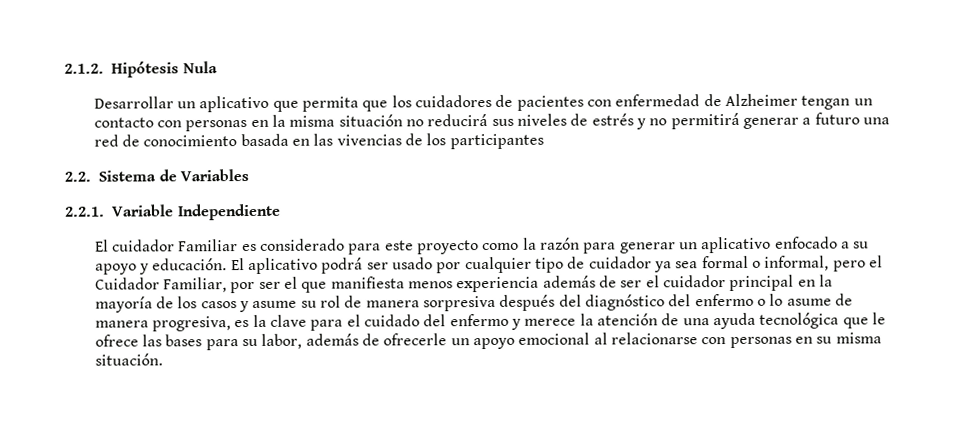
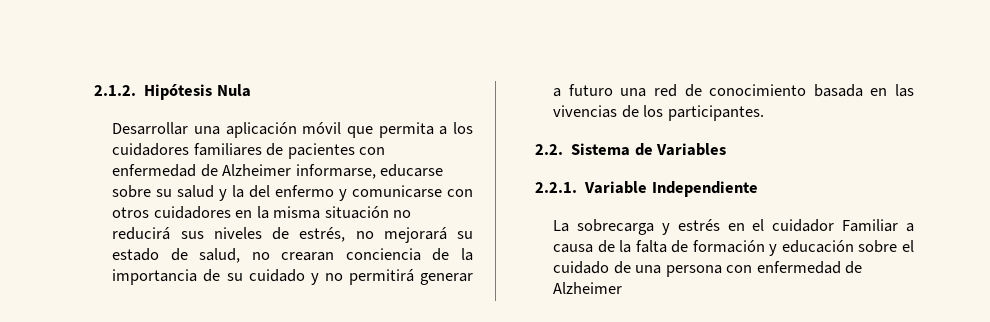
- Desarrollar un aplicativo que permita que los cuidadores de pacientes con enfermedad de Alzheimer tengan un contacto con personas en la misma situación no reducirá sus niveles de estrés y no permitirá generar a futuro una red de conocimiento basada en las vivencias de los participantes
+ Desarrollar una aplicación móvil que permita a los cuidadores familiares de pacientes con enfermedad de Alzheimer informarse, educarse sobre su salud y la del enfermo y comunicarse con otros cuidadores en la misma situación no reducirá sus niveles de estrés, no mejorará su estado de salud, no crearan conciencia de la importancia de su cuidado y no permitirá generar a futuro una red de conocimiento basada en las vivencias de los participantes.
- El cuidador Familiar es considerado para este proyecto como la razón para generar un aplicativo enfocado a su apoyo y educación. El aplicativo podrá ser usado por cualquier tipo de cuidador ya sea formal o informal, pero el Cuidador Familiar, por ser el que manifiesta menos experiencia además de ser el cuidador principal en la mayoría de los casos y asume su rol de manera sorpresiva después del diagnóstico del enfermo o lo asume de manera progresiva, es la clave para el cuidado del enfermo y merece la atención de una ayuda tecnológica que le ofrece las bases para su labor, además de ofrecerle un apoyo emocional al relacionarse con personas en su misma situación.
+ La sobrecarga y estrés en el cuidador Familiar a causa de la falta de formación y educación sobre el cuidado de una persona con enfermedad de Alzheimer

